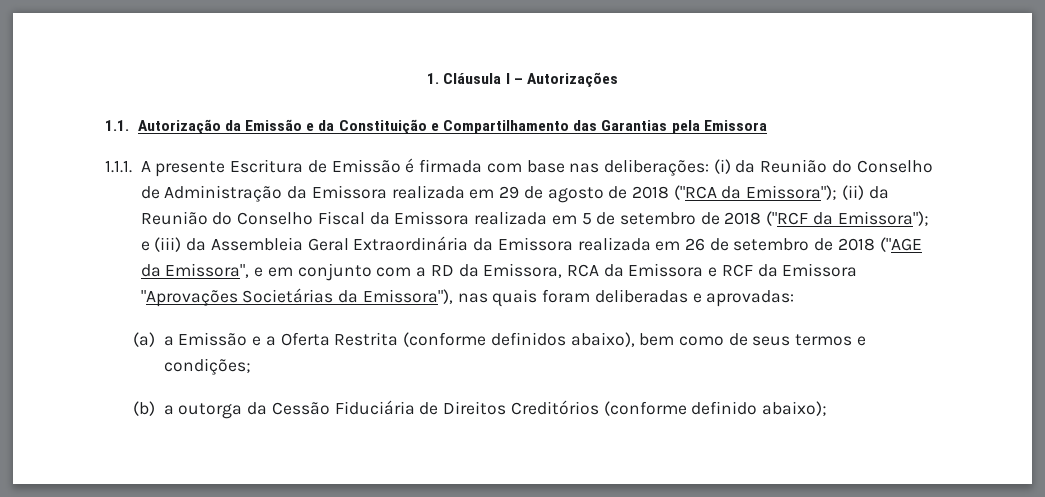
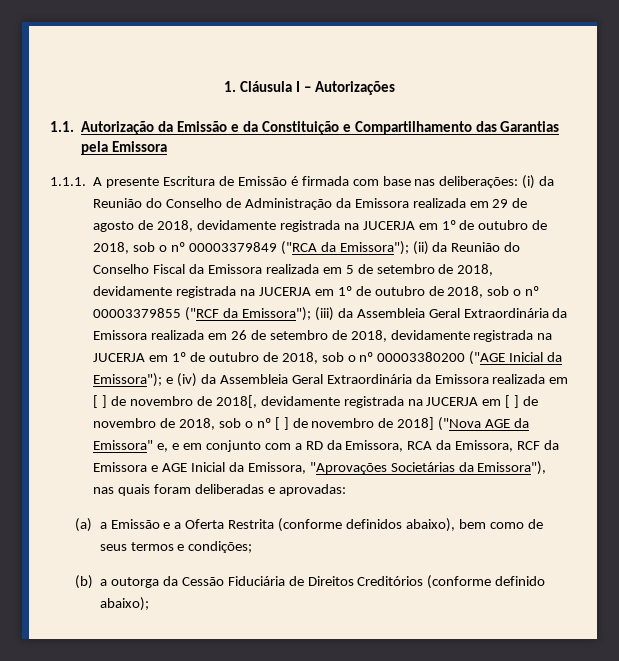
- (i) da Reunião do Conselho de Administração da Emissora realizada em 29 de agosto de 2018 ("RCA da Emissora");
+ (i) da Reunião do Conselho de Administração da Emissora realizada em 29 de agosto de 2018, devidamente registrada na JUCERJA em 1º de outubro de 2018, sob o nº 00003379849 ("RCA da Emissora");
- (ii) da Reunião do Conselho Fiscal da Emissora realizada em 5 de setembro de 2018 ("RCF da Emissora");
+ (ii) da Reunião do Conselho Fiscal da Emissora realizada em 5 de setembro de 2018, devidamente registrada na JUCERJA em 1º de outubro de 2018, sob o nº 00003379855 ("RCF da Emissora");
- e (iii) da Assembleia Geral Extraordinária da Emissora realizada em 26 de setembro de 2018 ("AGE da Emissora", e em conjunto com a RD da Emissora, RCA da Emissora e RCF da Emissora "Aprovações Societárias da Emissora"), nas quais foram deliberadas e aprovadas:
+ (iii) da Assembleia Geral Extraordinária da Emissora realizada em 26 de setembro de 2018, devidamente registrada na JUCERJA em 1º de outubro de 2018, sob o nº 00003380200 ("AGE Inicial da Emissora"); e (iv) da Assembleia Geral Extraordinária da Emissora realizada em [ ] de novembro de 2018[, devidamente registrada na JUCERJA em [ ] de novembro de 2018, sob o nº [ ] de novembro de 2018] ("Nova AGE da Emissora" e, e em conjunto com a RD da Emissora, RCA da Emissora, RCF da Emissora e AGE Inicial da Emissora, "Aprovações Societárias da Emissora"), nas quais foram deliberadas e aprovadas:

